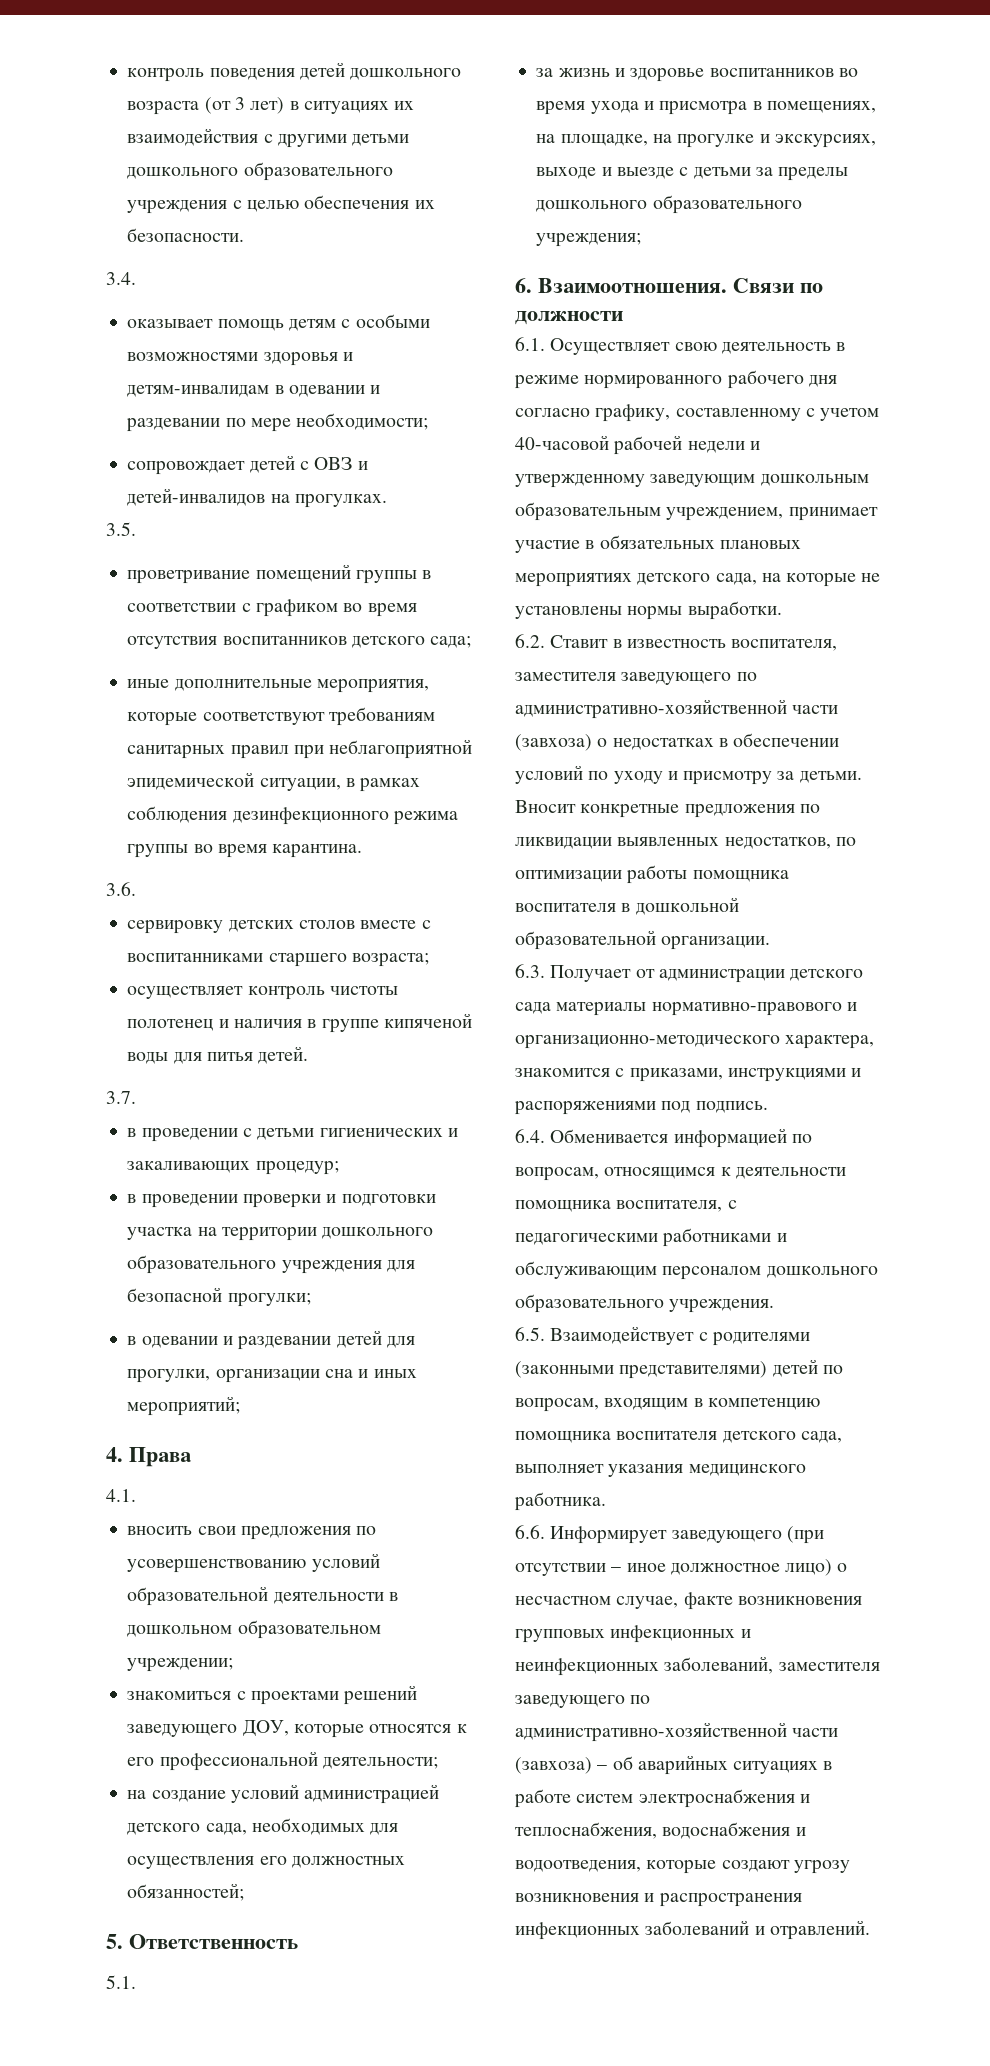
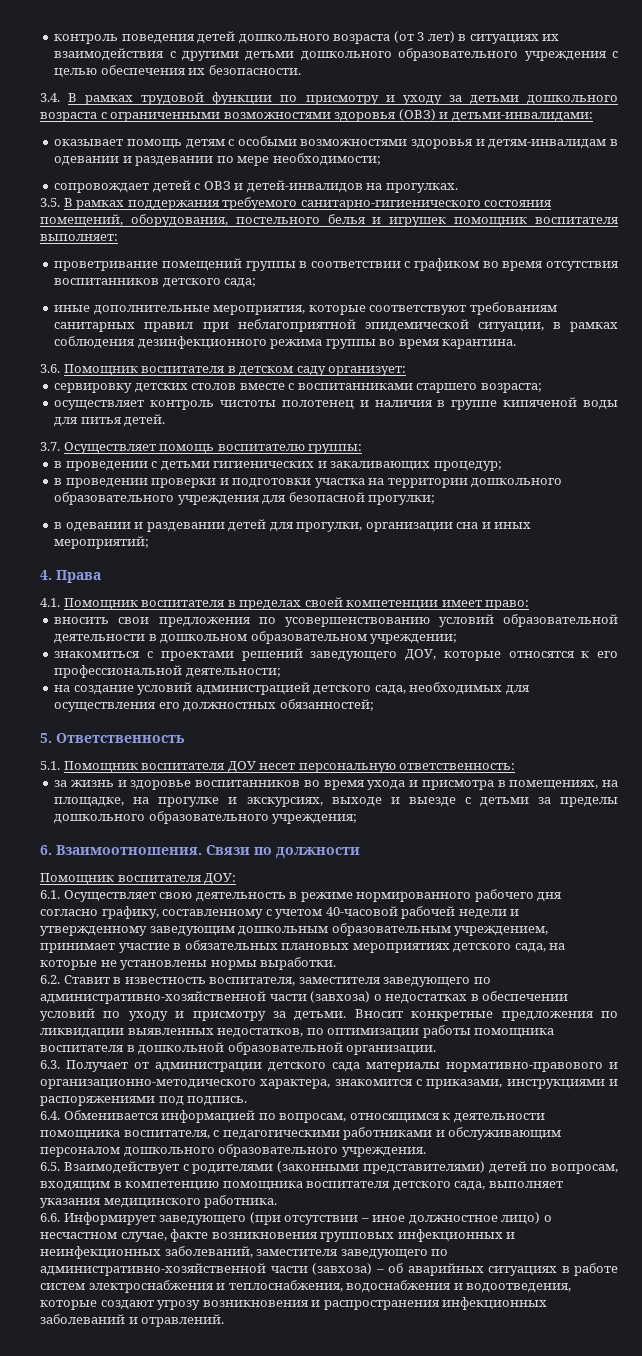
- 3.4.
+ 3.4. В рамках трудовой функции по присмотру и уходу за детьми дошкольного возраста с ограниченными возможностями здоровья (ОВЗ) и детьми-инвалидами:
- 3.5.
+ 3.5. В рамках поддержания требуемого санитарно-гигиенического состояния помещений, оборудования, постельного белья и игрушек помощник воспитателя выполняет:
- 3.6.
+ 3.6. Помощник воспитателя в детском саду организует:
- 3.7.
+ 3.7. Осуществляет помощь воспитателю группы:
- 4.1.
+ 4.1. Помощник воспитателя в пределах своей компетенции имеет право:
- 5.1.
+ 5.1. Помощник воспитателя ДОУ несет персональную ответственность:
+ Помощник воспитателя ДОУ:

